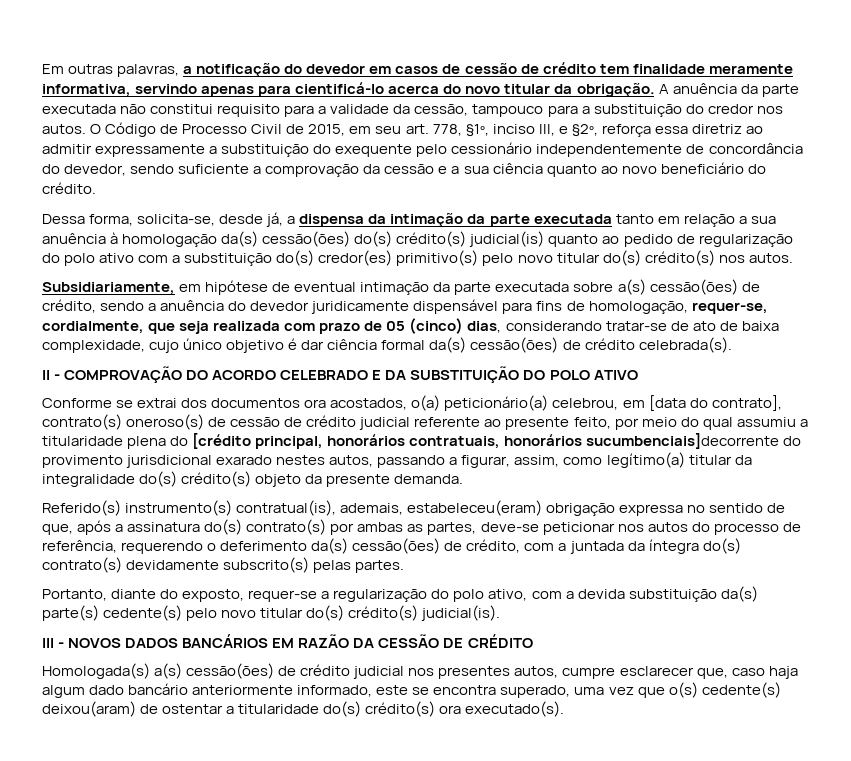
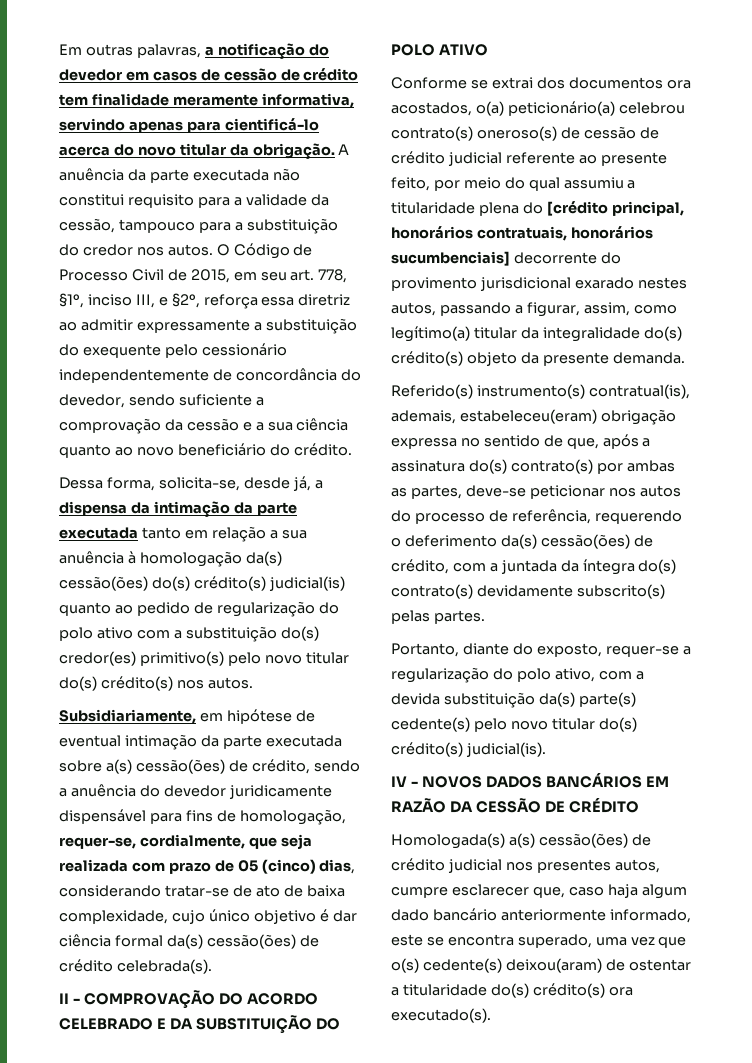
- Conforme se extrai dos documentos ora acostados, o(a) peticionário(a) celebrou, em [data do contrato], contrato(s) oneroso(s) de cessão de crédito judicial referente ao presente feito, por meio do qual assumiu a titularidade plena do [crédito principal, honorários contratuais, honorários sucumbenciais]decorrente do provimento jurisdicional exarado nestes autos, passando a figurar, assim, como legítimo(a) titular da integralidade do(s) crédito(s) objeto da presente demanda.
+ Conforme se extrai dos documentos ora acostados, o(a) peticionário(a) celebrou contrato(s) oneroso(s) de cessão de crédito judicial referente ao presente feito, por meio do qual assumiu a titularidade plena do [crédito principal, honorários contratuais, honorários sucumbenciais] decorrente do provimento jurisdicional exarado nestes autos, passando a figurar, assim, como legítimo(a) titular da integralidade do(s) crédito(s) objeto da presente demanda.
- III - NOVOS DADOS BANCÁRIOS EM RAZÃO DA CESSÃO DE CRÉDITO
+ IV - NOVOS DADOS BANCÁRIOS EM RAZÃO DA CESSÃO DE CRÉDITO

